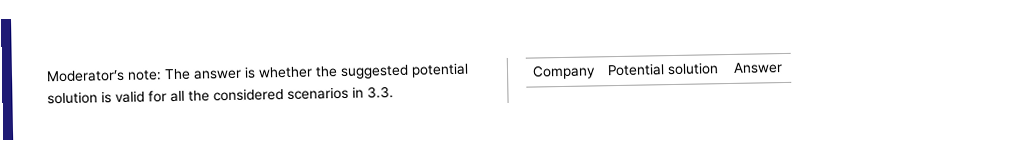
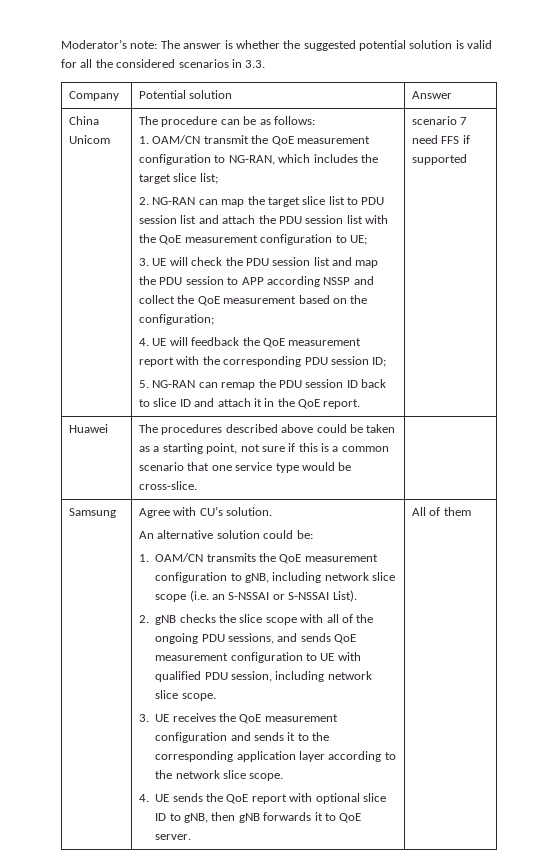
+ China Unicom | The procedure can be as follows:
+ 1. OAM/CN transmit the QoE measurement configuration to NG-RAN, which includes the target slice list;
+ 2. NG-RAN can map the target slice list to PDU session list and attach the PDU session list with the QoE measurement configuration to UE;
+ 3. UE will check the PDU session list and map the PDU session to APP according NSSP and collect the QoE measurement based on the configuration;
+ 4. UE will feedback the QoE measurement report with the corresponding PDU session ID;
+ 5. NG-RAN can remap the PDU session ID back to slice ID and attach it in the QoE report. | scenario 7 need FFS if supported
+ Huawei | The procedures described above could be taken as a starting point, not sure if this is a common scenario that one service type would be cross-slice. |
+ Samsung | Agree with CU’s solution.
+ An alternative solution could be:
+ 1. OAM/CN transmits the QoE measurement configuration to gNB, including network slice scope (i.e. an S-NSSAI or S-NSSAI List).
+ 2. gNB checks the slice scope with all of the ongoing PDU sessions, and sends QoE measurement configuration to UE with qualified PDU session, including network slice scope.
+ 3. UE receives the QoE measurement configuration and sends it to the corresponding application layer according to the network slice scope.
+ 4. UE sends the QoE report with optional slice ID to gNB, then gNB forwards it to QoE server. | All of them

